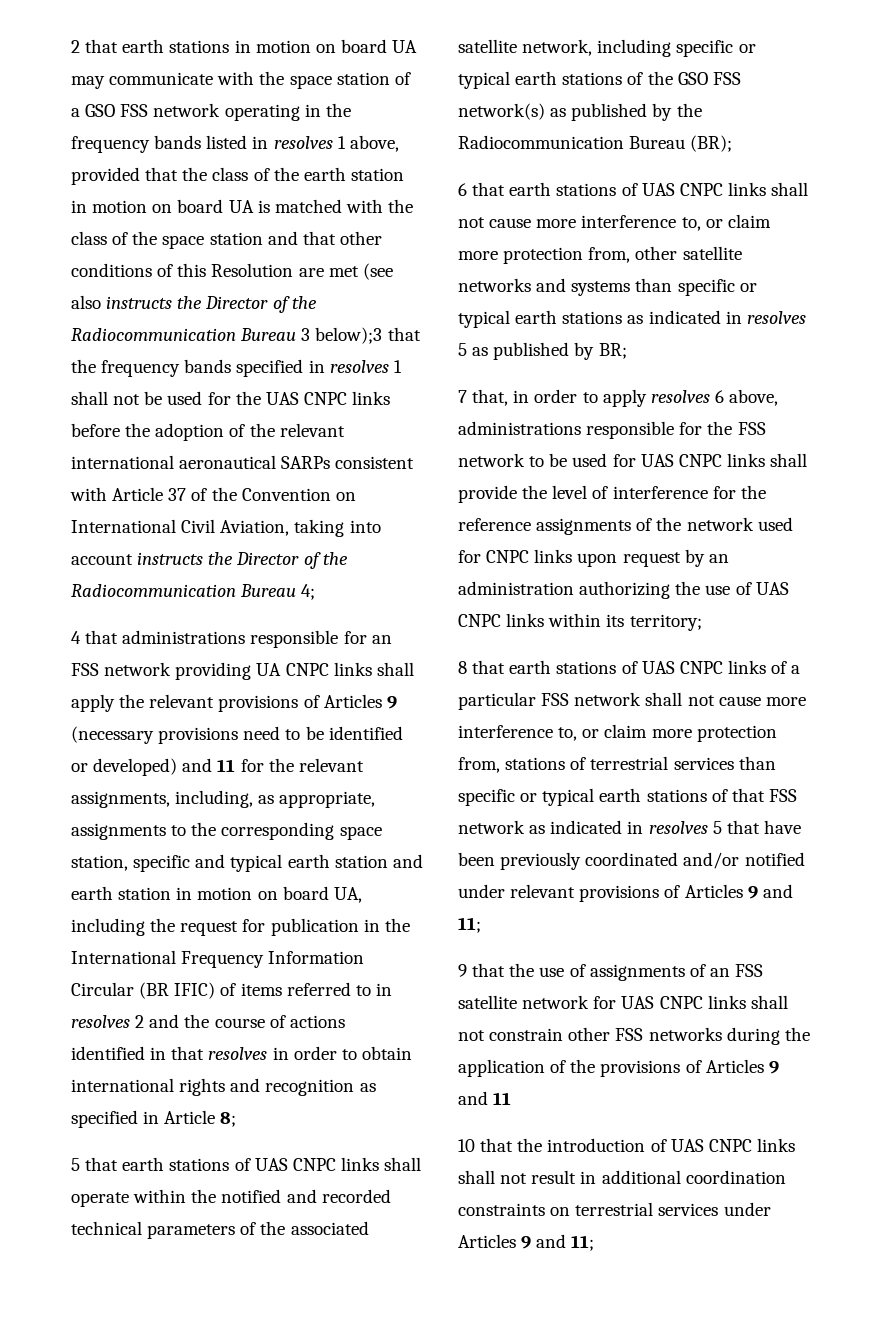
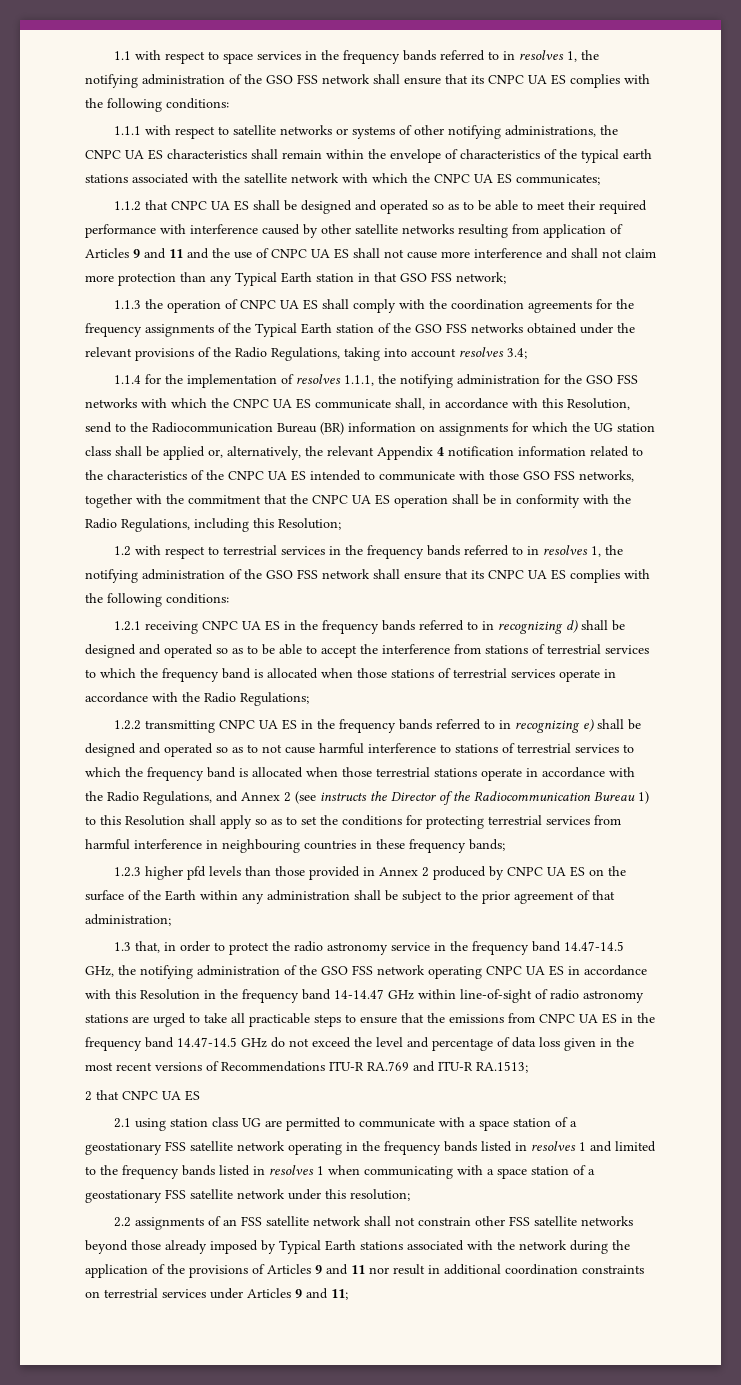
- 2 that earth stations in motion on board UA may communicate with the space station of a GSO FSS network operating in the frequency bands listed in resolves 1 above, provided that the class of the earth station in motion on board UA is matched with the class of the space station and that other conditions of this Resolution are met (see also instructs the Director of the Radiocommunication Bureau 3 below);3 that the frequency bands specified in resolves 1 shall not be used for the UAS CNPC links before the adoption of the relevant international aeronautical SARPs consistent with Article 37 of the Convention on International Civil Aviation, taking into account instructs the Director of the Radiocommunication Bureau 4;
- 4 that administrations responsible for an FSS network providing UA CNPC links shall apply the relevant provisions of Articles 9 (necessary provisions need to be identified or developed) and 11 for the relevant assignments, including, as appropriate, assignments to the corresponding space station, specific and typical earth station and earth station in motion on board UA, including the request for publication in the International Frequency Information Circular (BR IFIC) of items referred to in resolves 2 and the course of actions identified in that resolves in order to obtain international rights and recognition as specified in Article 8;
- 5 that earth stations of UAS CNPC links shall operate within the notified and recorded technical parameters of the associated satellite network, including specific or typical earth stations of the GSO FSS network(s) as published by the Radiocommunication Bureau (BR);
- 6 that earth stations of UAS CNPC links shall not cause more interference to, or claim more protection from, other satellite networks and systems than specific or typical earth stations as indicated in resolves 5 as published by BR;
- 7 that, in order to apply resolves 6 above, administrations responsible for the FSS network to be used for UAS CNPC links shall provide the level of interference for the reference assignments of the network used for CNPC links upon request by an administration authorizing the use of UAS CNPC links within its territory;
- 8 that earth stations of UAS CNPC links of a particular FSS network shall not cause more interference to, or claim more protection from, stations of terrestrial services than specific or typical earth stations of that FSS network as indicated in resolves 5 that have been previously coordinated and/or notified under relevant provisions of Articles 9 and 11;
- 9 that the use of assignments of an FSS satellite network for UAS CNPC links shall not constrain other FSS networks during the application of the provisions of Articles 9 and 11
- 10 that the introduction of UAS CNPC links shall not result in additional coordination constraints on terrestrial services under Articles 9 and 11;
+ 1.1 with respect to space services in the frequency bands referred to in resolves 1, the notifying administration of the GSO FSS network shall ensure that its CNPC UA ES complies with the following conditions:
+ 1.1.1 with respect to satellite networks or systems of other notifying administrations, the CNPC UA ES characteristics shall remain within the envelope of characteristics of the typical earth stations associated with the satellite network with which the CNPC UA ES communicates;
+ 1.1.2 that CNPC UA ES shall be designed and operated so as to be able to meet their required performance with interference caused by other satellite networks resulting from application of Articles 9 and 11 and the use of CNPC UA ES shall not cause more interference and shall not claim more protection than any Typical Earth station in that GSO FSS network;
+ 1.1.3 the operation of CNPC UA ES shall comply with the coordination agreements for the frequency assignments of the Typical Earth station of the GSO FSS networks obtained under the relevant provisions of the Radio Regulations, taking into account resolves 3.4;
+ 1.1.4 for the implementation of resolves 1.1.1, the notifying administration for the GSO FSS networks with which the CNPC UA ES communicate shall, in accordance with this Resolution, send to the Radiocommunication Bureau (BR) information on assignments for which the UG station class shall be applied or, alternatively, the relevant Appendix 4 notification information related to the characteristics of the CNPC UA ES intended to communicate with those GSO FSS networks, together with the commitment that the CNPC UA ES operation shall be in conformity with the Radio Regulations, including this Resolution;
+ 1.2 with respect to terrestrial services in the frequency bands referred to in resolves 1, the notifying administration of the GSO FSS network shall ensure that its CNPC UA ES complies with the following conditions:
+ 1.2.1 receiving CNPC UA ES in the frequency bands referred to in recognizing d) shall be designed and operated so as to be able to accept the interference from stations of terrestrial services to which the frequency band is allocated when those stations of terrestrial services operate in accordance with the Radio Regulations;
+ 1.2.2 transmitting CNPC UA ES in the frequency bands referred to in recognizing e) shall be designed and operated so as to not cause harmful interference to stations of terrestrial services to which the frequency band is allocated when those terrestrial stations operate in accordance with the Radio Regulations, and Annex 2 (see instructs the Director of the Radiocommunication Bureau 1) to this Resolution shall apply so as to set the conditions for protecting terrestrial services from harmful interference in neighbouring countries in these frequency bands;
+ 1.2.3 higher pfd levels than those provided in Annex 2 produced by CNPC UA ES on the surface of the Earth within any administration shall be subject to the prior agreement of that administration;
+ 1.3 that, in order to protect the radio astronomy service in the frequency band 14.47-14.5 GHz, the notifying administration of the GSO FSS network operating CNPC UA ES in accordance with this Resolution in the frequency band 14-14.47 GHz within line-of-sight of radio astronomy stations are urged to take all practicable steps to ensure that the emissions from CNPC UA ES in the frequency band 14.47-14.5 GHz do not exceed the level and percentage of data loss given in the most recent versions of Recommendations ITU-R RA.769 and ITU-R RA.1513;
+ 2 that CNPC UA ES
+ 2.1 using station class UG are permitted to communicate with a space station of a geostationary FSS satellite network operating in the frequency bands listed in resolves 1 and limited to the frequency bands listed in resolves 1 when communicating with a space station of a geostationary FSS satellite network under this resolution;
+ 2.2 assignments of an FSS satellite network shall not constrain other FSS satellite networks beyond those already imposed by Typical Earth stations associated with the network during the application of the provisions of Articles 9 and 11 nor result in additional coordination constraints on terrestrial services under Articles 9 and 11;

